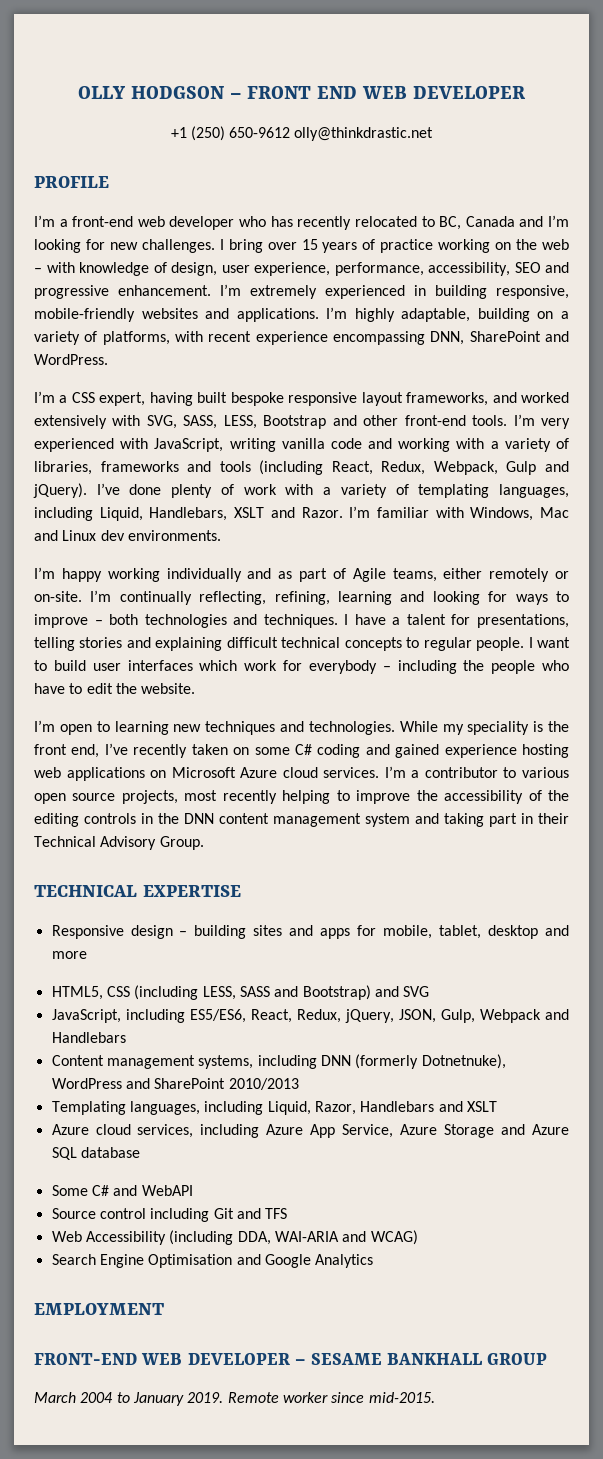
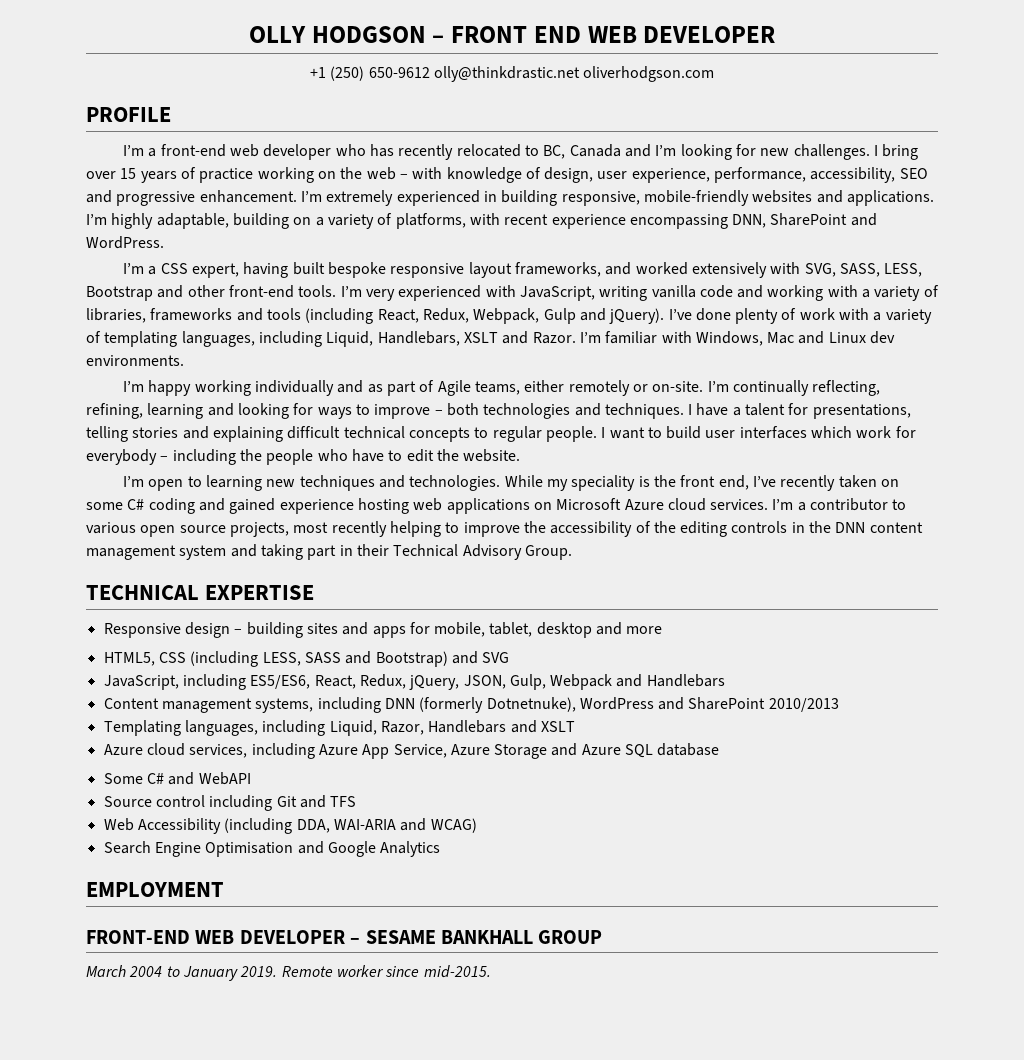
- +1 (250) 650-9612 olly@thinkdrastic.net
+ +1 (250) 650-9612 olly@thinkdrastic.net oliverhodgson.com

